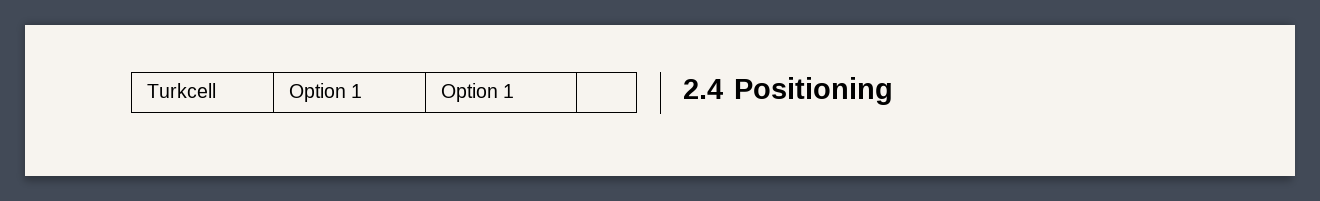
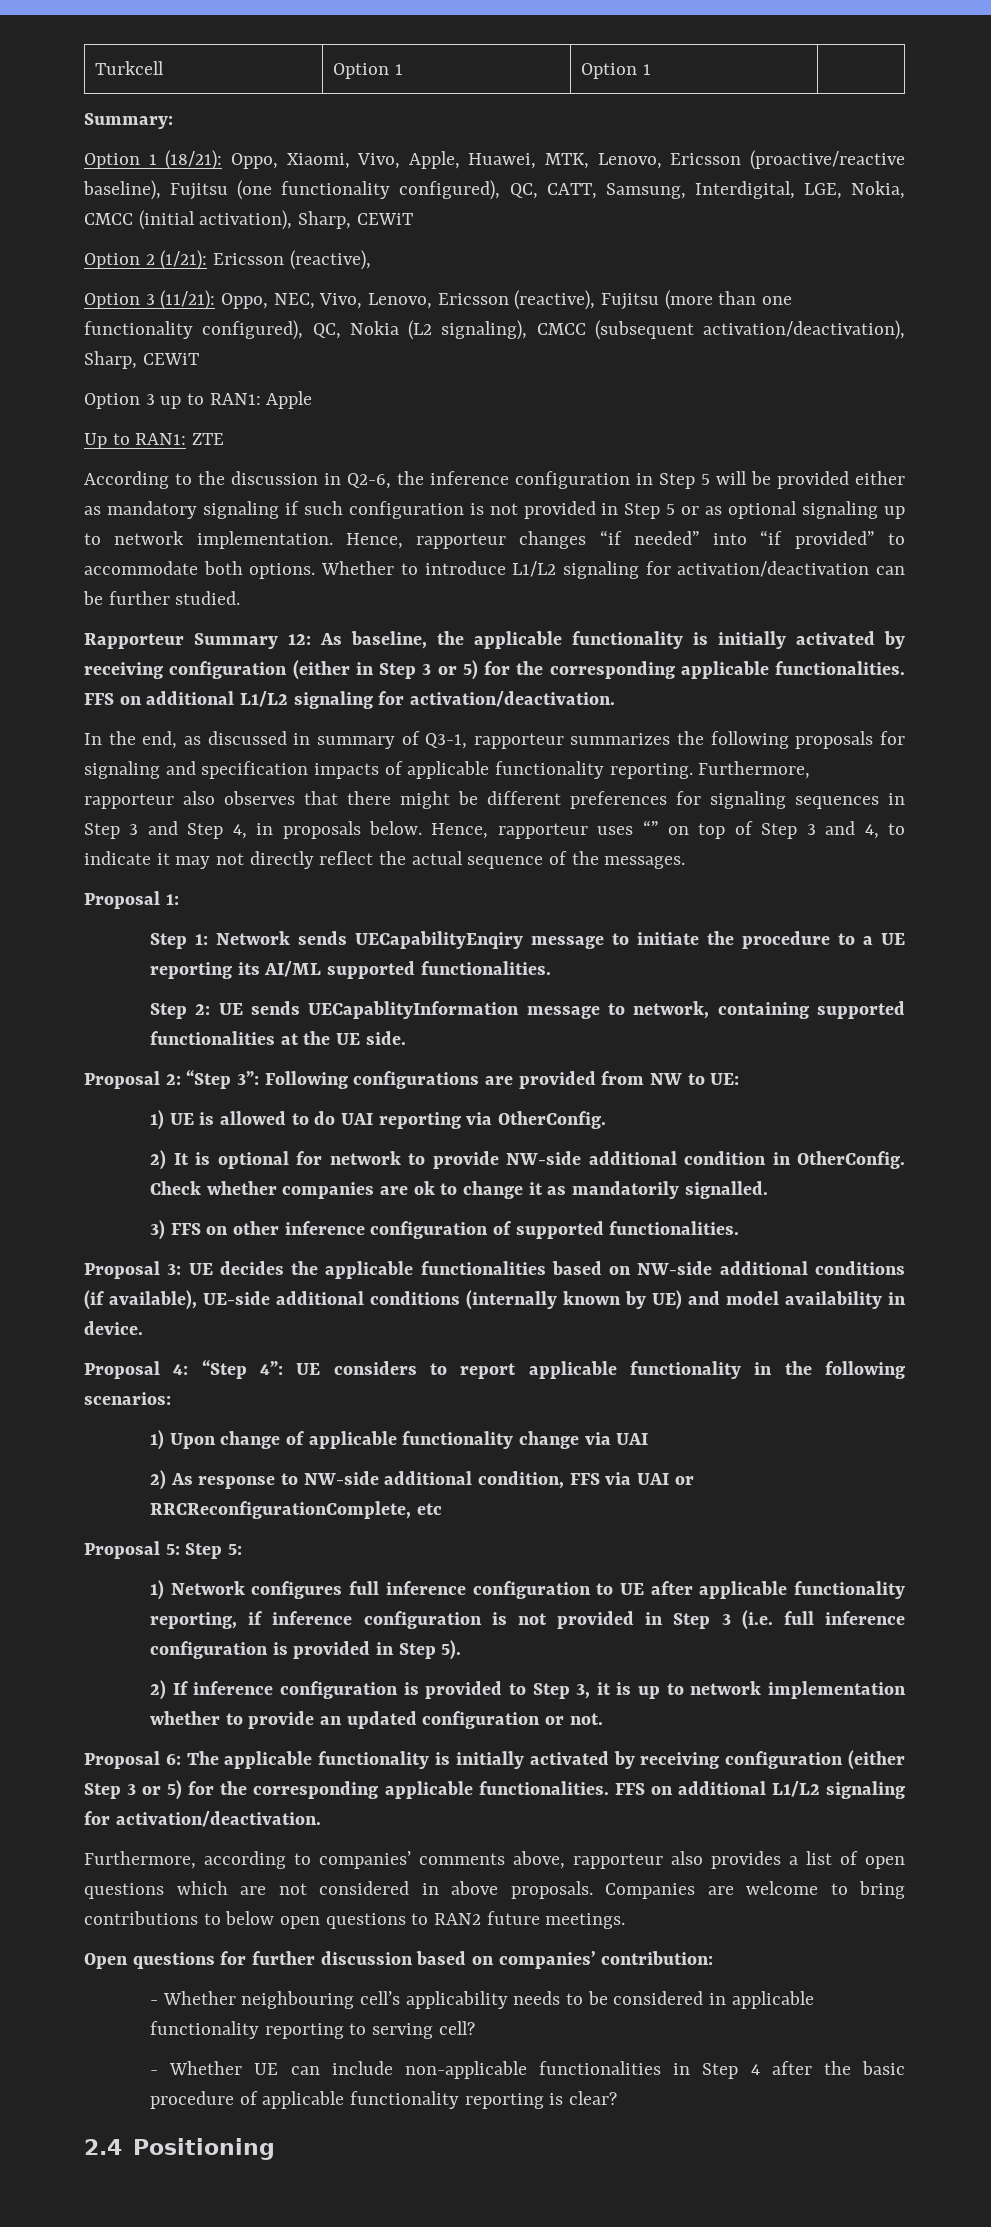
+ Summary:
+ Option 1 (18/21): Oppo, Xiaomi, Vivo, Apple, Huawei, MTK, Lenovo, Ericsson (proactive/reactive baseline), Fujitsu (one functionality configured), QC, CATT, Samsung, Interdigital, LGE, Nokia, CMCC (initial activation), Sharp, CEWiT
+ Option 2 (1/21): Ericsson (reactive),
+ Option 3 (11/21): Oppo, NEC, Vivo, Lenovo, Ericsson (reactive), Fujitsu (more than one functionality configured), QC, Nokia (L2 signaling), CMCC (subsequent activation/deactivation), Sharp, CEWiT
+ Option 3 up to RAN1: Apple
+ Up to RAN1: ZTE
+ According to the discussion in Q2-6, the inference configuration in Step 5 will be provided either as mandatory signaling if such configuration is not provided in Step 5 or as optional signaling up to network implementation. Hence, rapporteur changes “if needed” into “if provided” to accommodate both options. Whether to introduce L1/L2 signaling for activation/deactivation can be further studied.
+ Rapporteur Summary 12: As baseline, the applicable functionality is initially activated by receiving configuration (either in Step 3 or 5) for the corresponding applicable functionalities. FFS on additional L1/L2 signaling for activation/deactivation.
+ In the end, as discussed in summary of Q3-1, rapporteur summarizes the following proposals for signaling and specification impacts of applicable functionality reporting. Furthermore, rapporteur also observes that there might be different preferences for signaling sequences in Step 3 and Step 4, in proposals below. Hence, rapporteur uses “” on top of Step 3 and 4, to indicate it may not directly reflect the actual sequence of the messages.
+ Proposal 1:
+ Step 1: Network sends UECapabilityEnqiry message to initiate the procedure to a UE reporting its AI/ML supported functionalities.
+ Step 2: UE sends UECapablityInformation message to network, containing supported functionalities at the UE side.
+ Proposal 2: “Step 3”: Following configurations are provided from NW to UE:
+ 1) UE is allowed to do UAI reporting via OtherConfig.
+ 2) It is optional for network to provide NW-side additional condition in OtherConfig. Check whether companies are ok to change it as mandatorily signalled.
+ 3) FFS on other inference configuration of supported functionalities.
+ Proposal 3: UE decides the applicable functionalities based on NW-side additional conditions (if available), UE-side additional conditions (internally known by UE) and model availability in device.
+ Proposal 4: “Step 4”: UE considers to report applicable functionality in the following scenarios:
+ 1) Upon change of applicable functionality change via UAI
+ 2) As response to NW-side additional condition, FFS via UAI or RRCReconfigurationComplete, etc
+ Proposal 5: Step 5:
+ 1) Network configures full inference configuration to UE after applicable functionality reporting, if inference configuration is not provided in Step 3 (i.e. full inference configuration is provided in Step 5).
+ 2) If inference configuration is provided to Step 3, it is up to network implementation whether to provide an updated configuration or not.
+ Proposal 6: The applicable functionality is initially activated by receiving configuration (either Step 3 or 5) for the corresponding applicable functionalities. FFS on additional L1/L2 signaling for activation/deactivation.
+ Furthermore, according to companies’ comments above, rapporteur also provides a list of open questions which are not considered in above proposals. Companies are welcome to bring contributions to below open questions to RAN2 future meetings.
+ Open questions for further discussion based on companies’ contribution:
+ - Whether neighbouring cell’s applicability needs to be considered in applicable functionality reporting to serving cell?
+ - Whether UE can include non-applicable functionalities in Step 4 after the basic procedure of applicable functionality reporting is clear?

